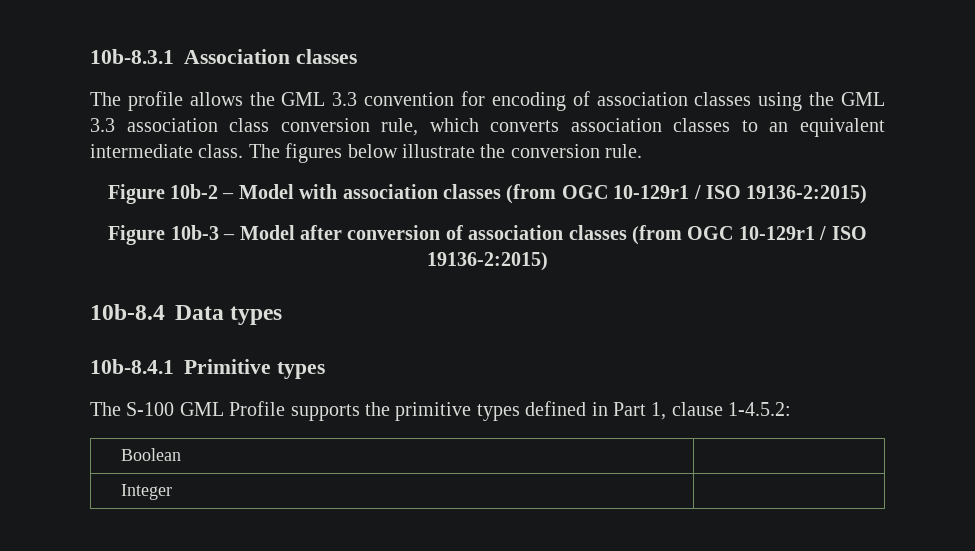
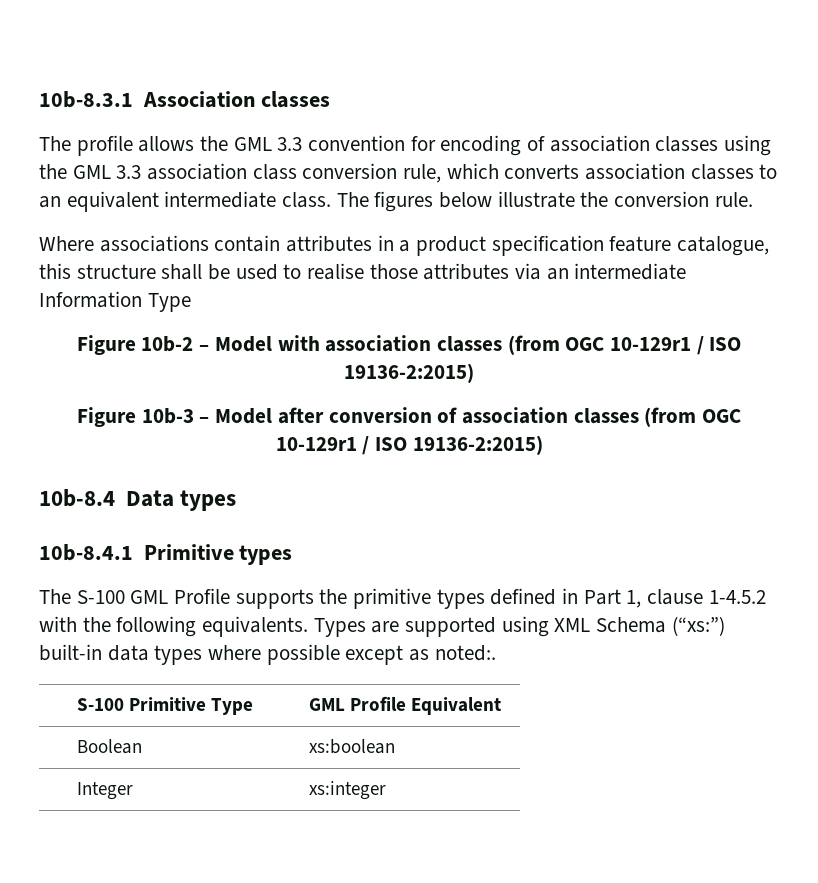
+ Where associations contain attributes in a product specification feature catalogue, this structure shall be used to realise those attributes via an intermediate Information Type
- The S-100 GML Profile supports the primitive types defined in Part 1, clause 1-4.5.2:
+ The S-100 GML Profile supports the primitive types defined in Part 1, clause 1-4.5.2 with the following equivalents. Types are supported using XML Schema (“xs:”) built-in data types where possible except as noted:.
+ S-100 Primitive Type | GML Profile Equivalent
- Boolean |
+ Boolean | xs:boolean
- Integer |
+ Integer | xs:integer

